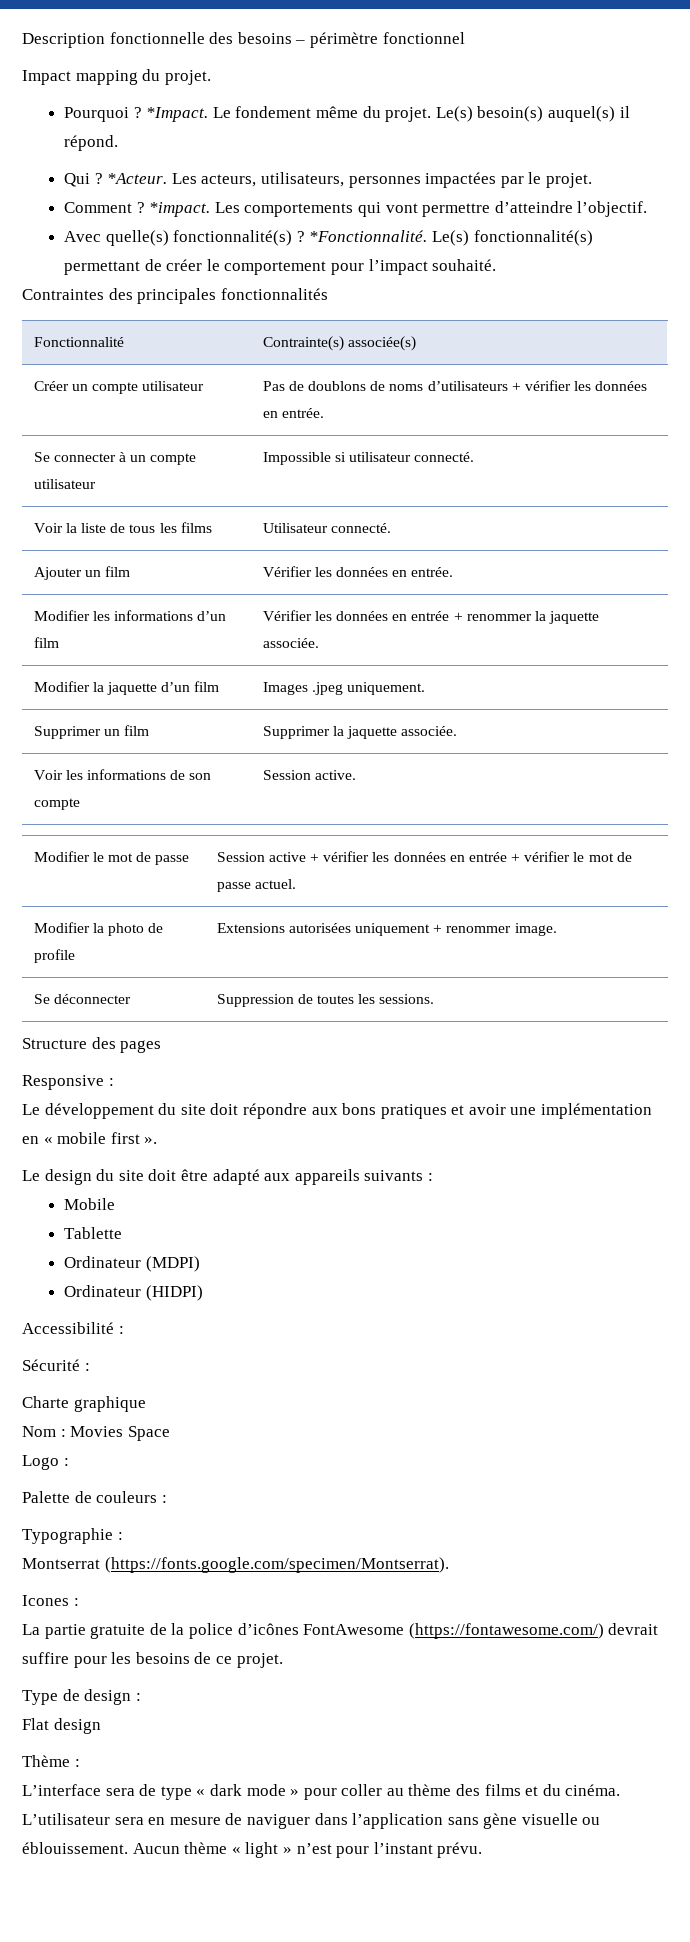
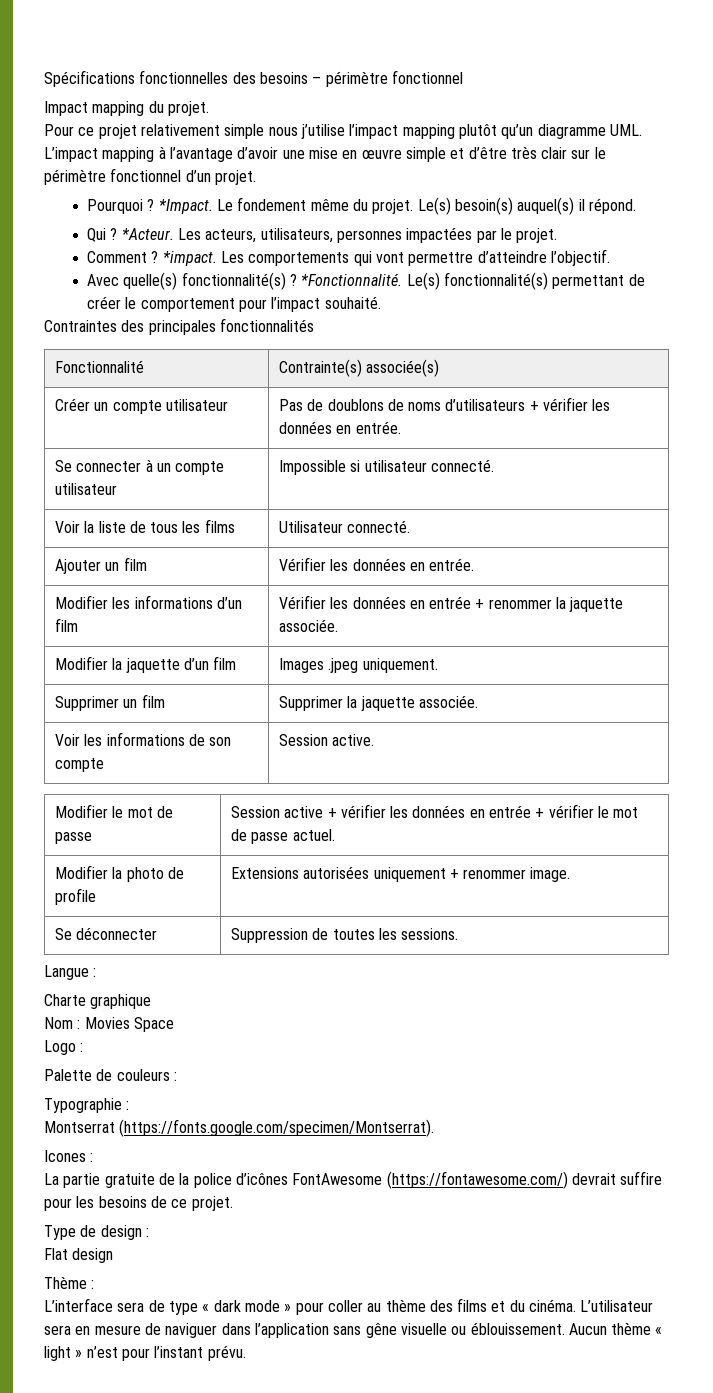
- Description fonctionnelle des besoins – périmètre fonctionnel
+ Spécifications fonctionnelles des besoins – périmètre fonctionnel
+ Pour ce projet relativement simple nous j’utilise l’impact mapping plutôt qu’un diagramme UML. L’impact mapping à l’avantage d’avoir une mise en œuvre simple et d’être très clair sur le périmètre fonctionnel d’un projet.
- Structure des pages
- Responsive :
- Le développement du site doit répondre aux bons pratiques et avoir une implémentation en « mobile first ».
- Le design du site doit être adapté aux appareils suivants :
- Mobile
- Tablette
- Ordinateur (MDPI)
- Ordinateur (HIDPI)
- Accessibilité :
- Sécurité :
+ Langue :
- L’utilisateur sera en mesure de naviguer dans l’application sans gène visuelle ou éblouissement.
+ L’utilisateur sera en mesure de naviguer dans l’application sans gêne visuelle ou éblouissement.

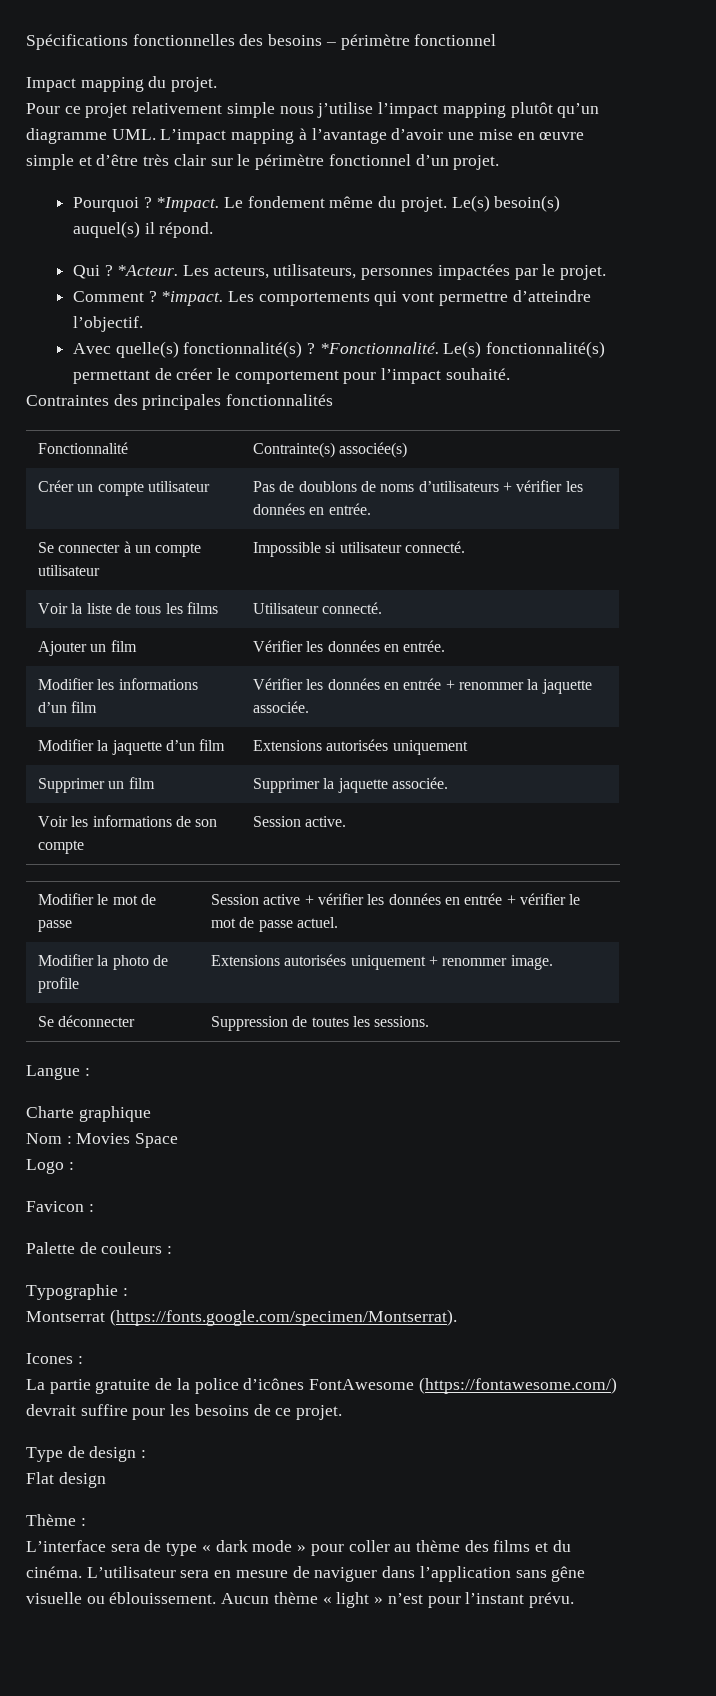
- Modifier la jaquette d’un film | Images .jpeg uniquement.
+ Modifier la jaquette d’un film | Extensions autorisées uniquement
+ Favicon :

